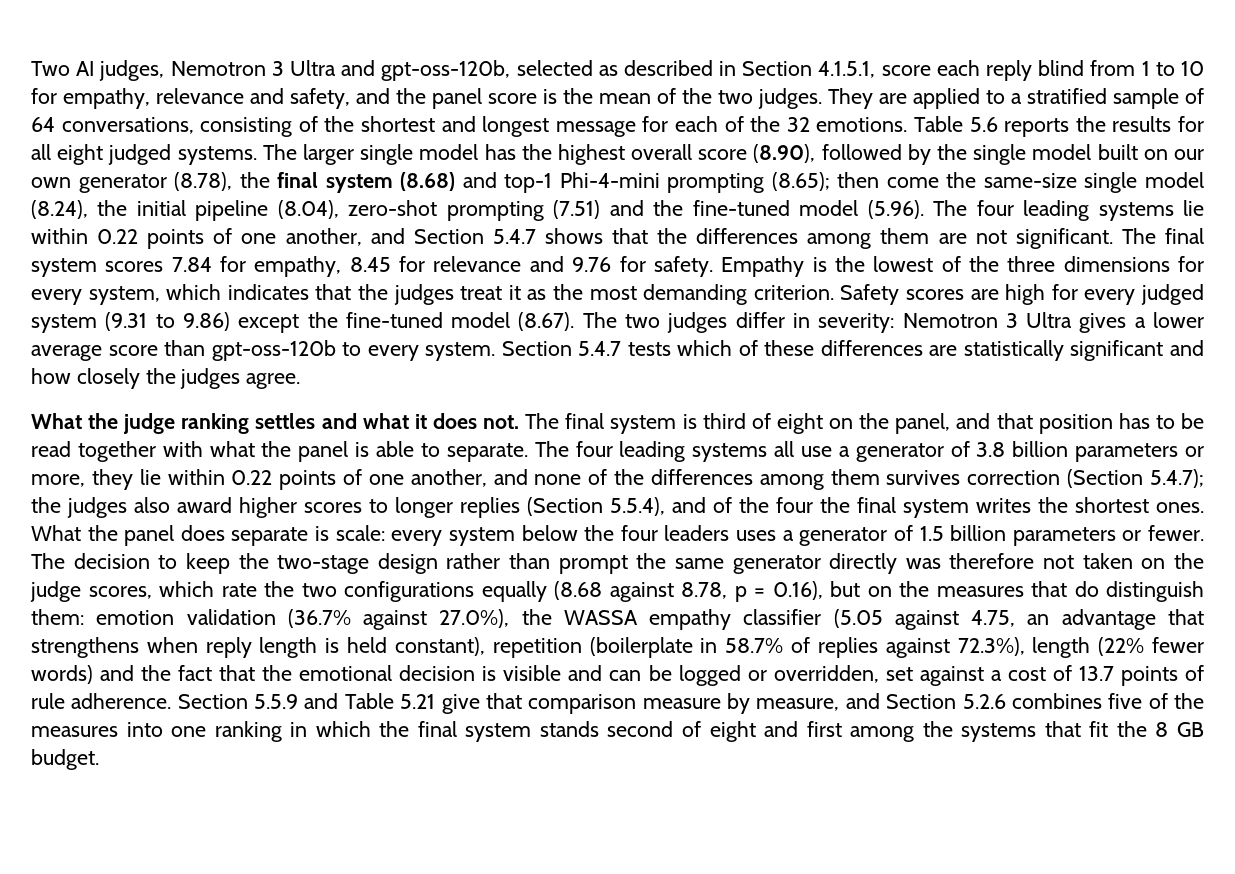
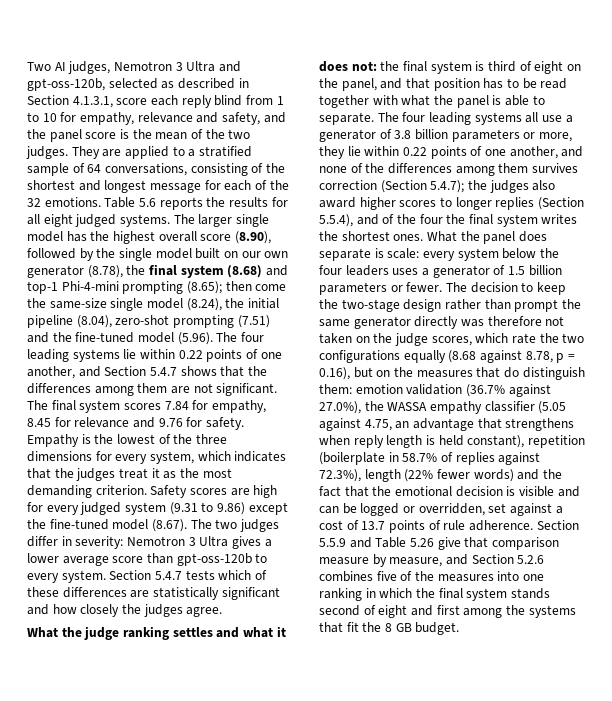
- Two AI judges, Nemotron 3 Ultra and gpt-oss-120b, selected as described in Section 4.1.5.1, score each reply blind from 1 to 10 for empathy, relevance and safety, and the panel score is the mean of the two judges.
+ Two AI judges, Nemotron 3 Ultra and gpt-oss-120b, selected as described in Section 4.1.3.1, score each reply blind from 1 to 10 for empathy, relevance and safety, and the panel score is the mean of the two judges.
- What the judge ranking settles and what it does not. The final system is third of eight on the panel, and that position has to be read together with what the panel is able to separate.
+ What the judge ranking settles and what it does not: the final system is third of eight on the panel, and that position has to be read together with what the panel is able to separate.
- Section 5.5.9 and Table 5.21 give that comparison measure by measure, and Section 5.2.6 combines five of the measures into one ranking in which the final system stands second of eight and first among the systems that fit the 8 GB budget.
+ Section 5.5.9 and Table 5.26 give that comparison measure by measure, and Section 5.2.6 combines five of the measures into one ranking in which the final system stands second of eight and first among the systems that fit the 8 GB budget.

